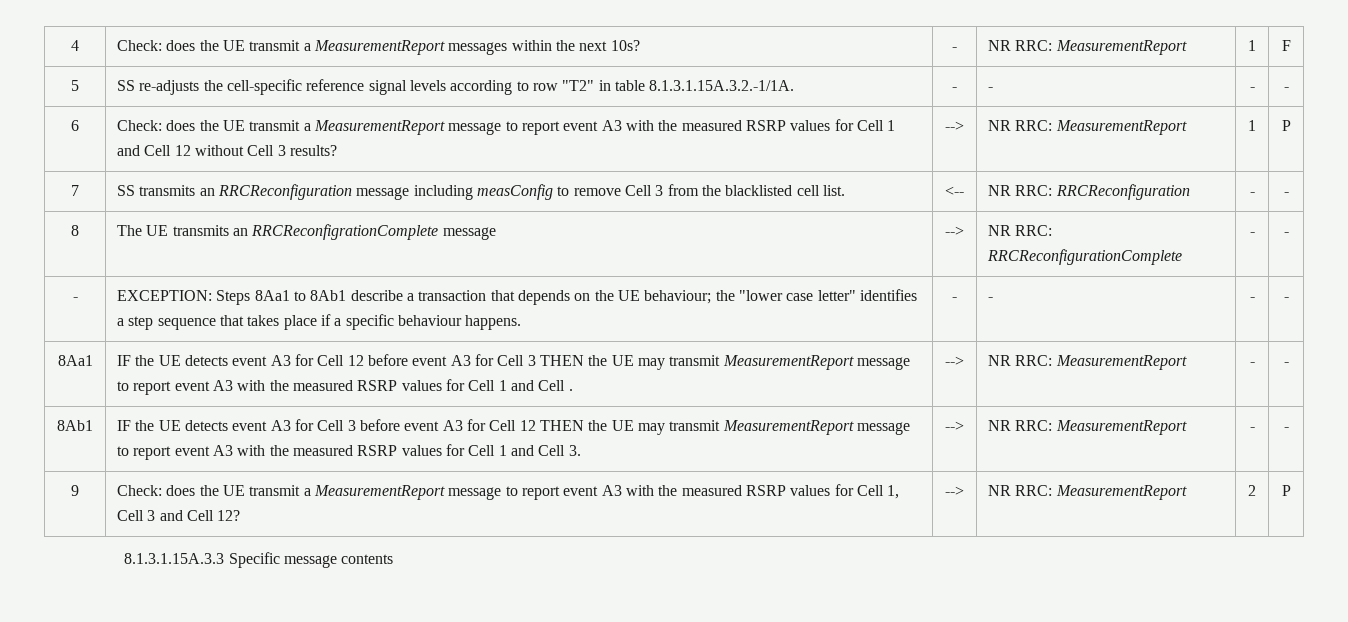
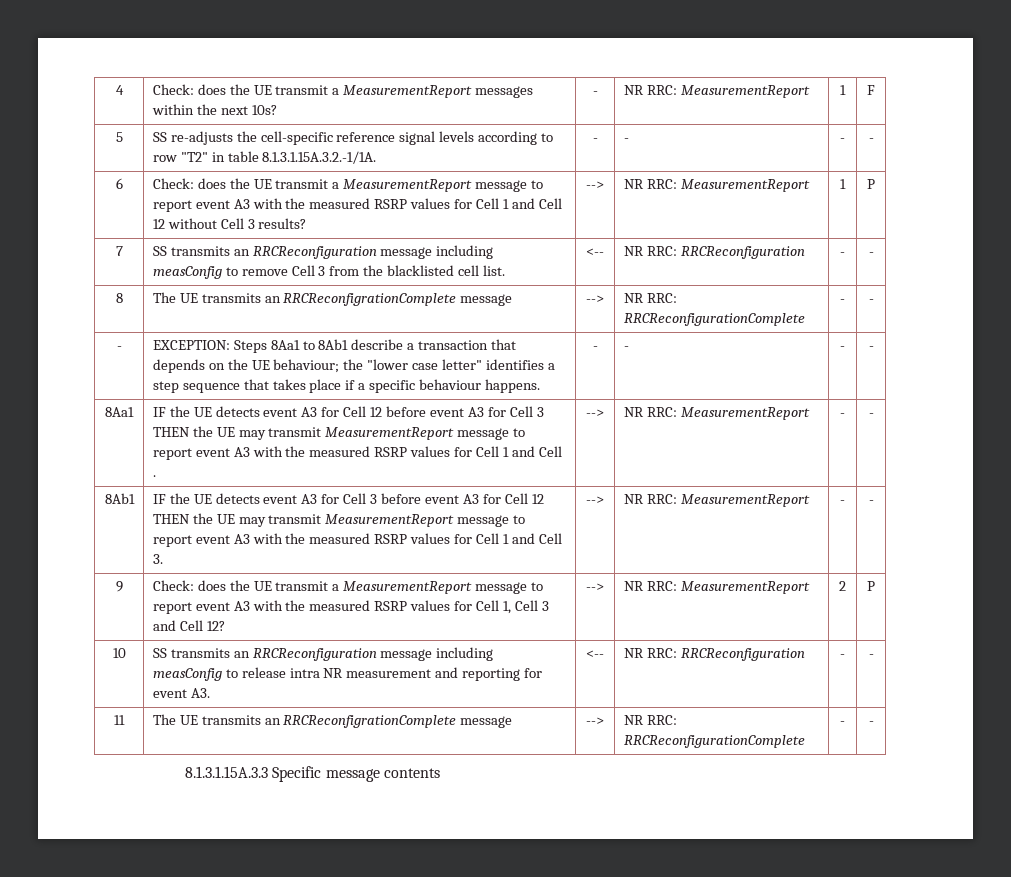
+ 10 | SS transmits an RRCReconfiguration message including measConfig to release intra NR measurement and reporting for event A3. | <-- | NR RRC: RRCReconfiguration | - | -
+ 11 | The UE transmits an RRCReconfigrationComplete message | --> | NR RRC: RRCReconfigurationComplete | - | -

